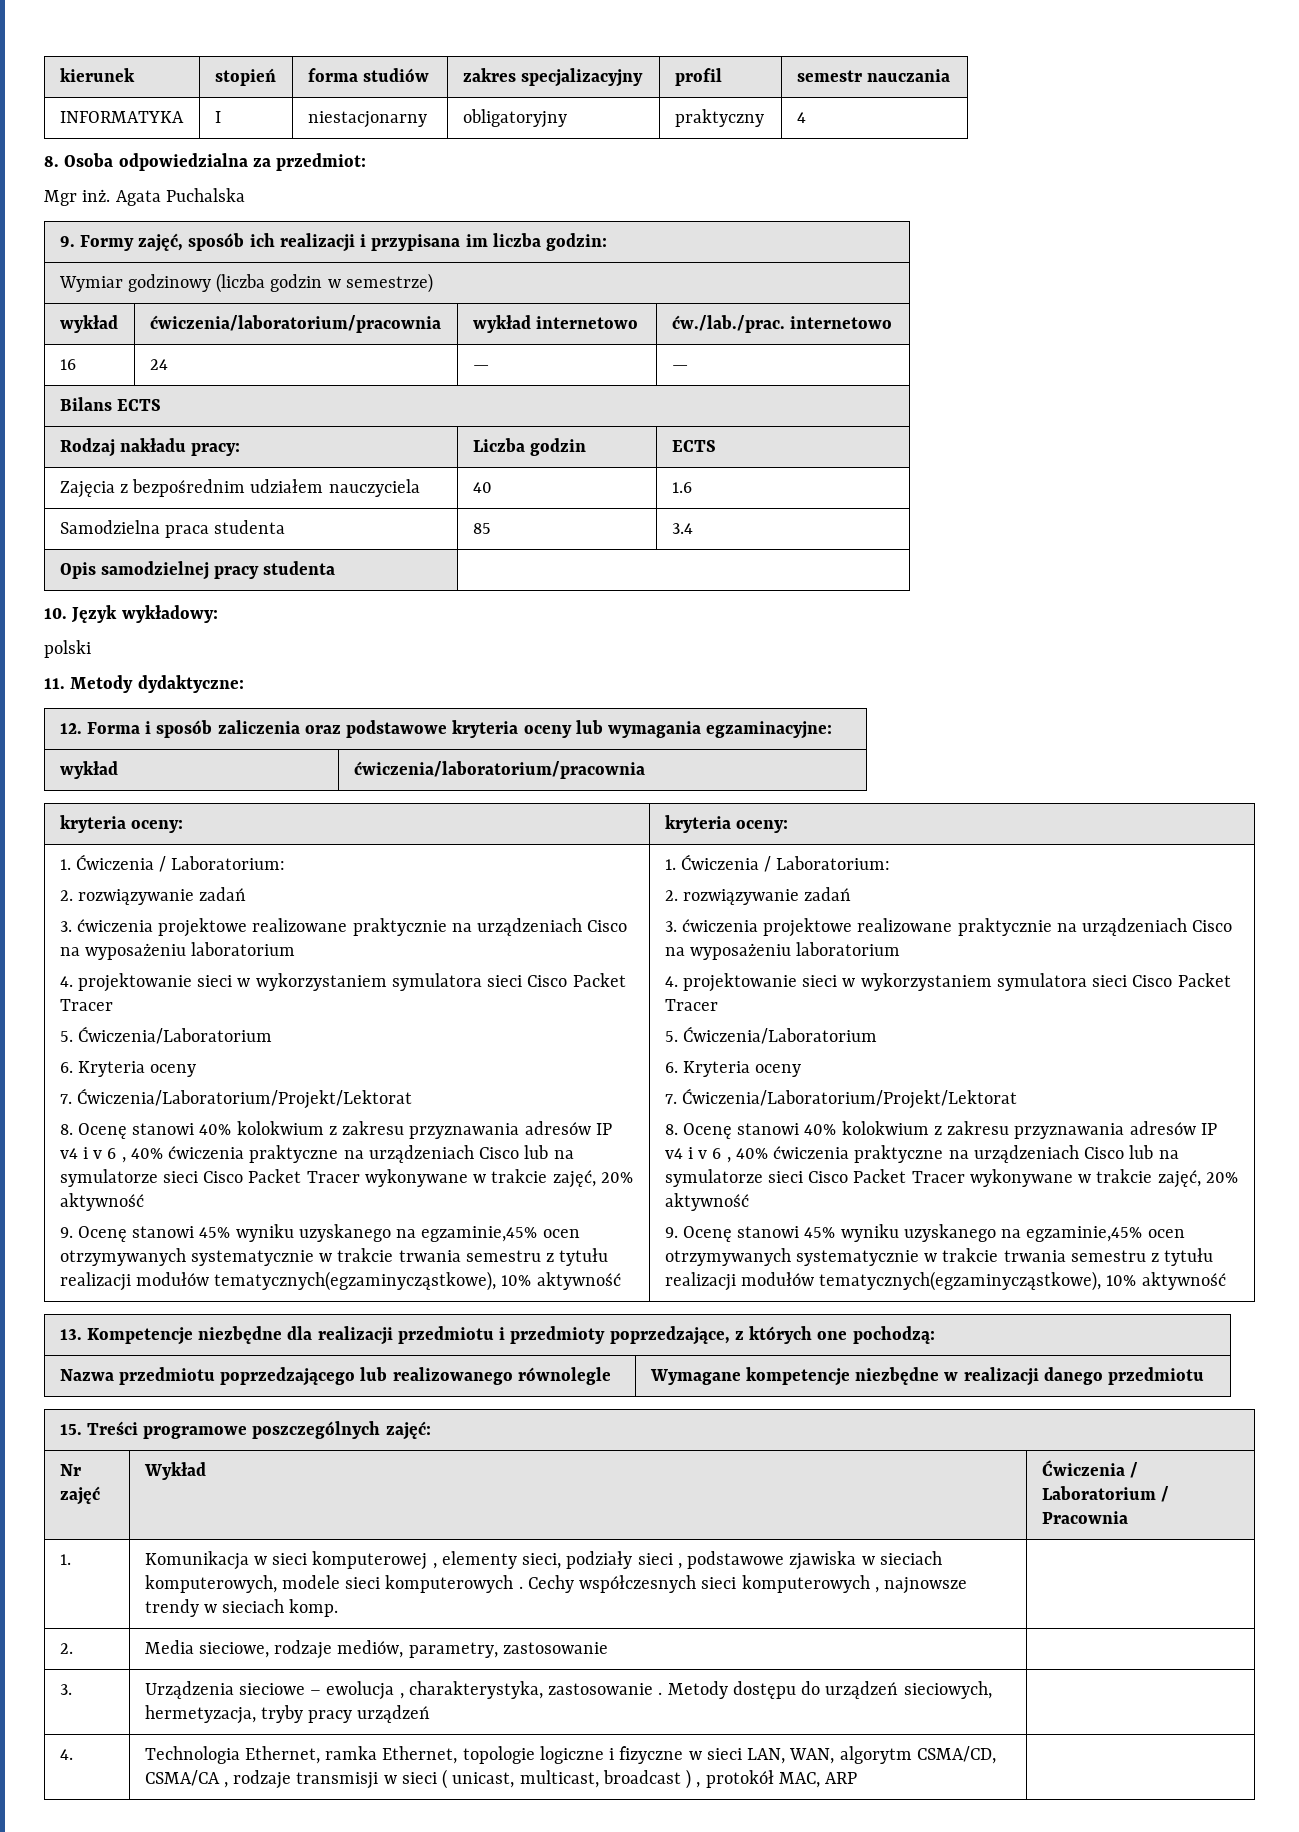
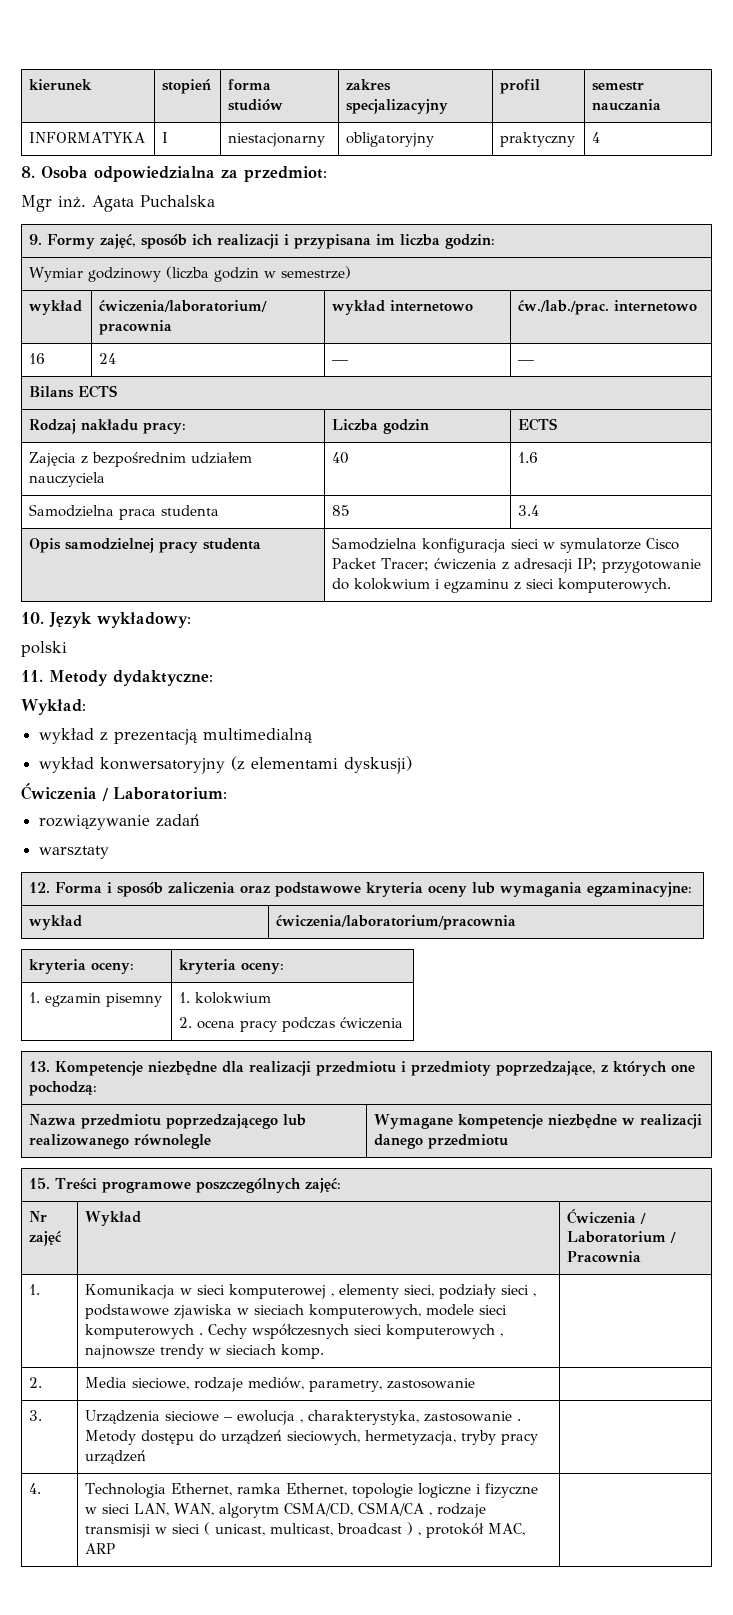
- Opis samodzielnej pracy studenta |
+ Opis samodzielnej pracy studenta | Samodzielna konfiguracja sieci w symulatorze Cisco Packet Tracer; ćwiczenia z adresacji IP; przygotowanie do kolokwium i egzaminu z sieci komputerowych.
+ Wykład:
+ wykład z prezentacją multimedialną
+ wykład konwersatoryjny (z elementami dyskusji)
+ Ćwiczenia / Laboratorium:
+ rozwiązywanie zadań
+ warsztaty
  kryteria oceny: | kryteria oceny:
- 1. Ćwiczenia / Laboratorium:
- 2. rozwiązywanie zadań
- 3. ćwiczenia projektowe realizowane praktycznie na urządzeniach Cisco na wyposażeniu laboratorium
- 4. projektowanie sieci w wykorzystaniem symulatora sieci Cisco Packet Tracer
- 5. Ćwiczenia/Laboratorium
- 6. Kryteria oceny
- 7. Ćwiczenia/Laboratorium/Projekt/Lektorat
- 8. Ocenę stanowi 40% kolokwium z zakresu przyznawania adresów IP v4 i v 6 , 40% ćwiczenia praktyczne na urządzeniach Cisco lub na symulatorze sieci Cisco Packet Tracer wykonywane w trakcie zajęć, 20% aktywność
- 9. Ocenę stanowi 45% wyniku uzyskanego na egzaminie,45% ocen otrzymywanych systematycznie w trakcie trwania semestru z tytułu realizacji modułów tematycznych(egzaminycząstkowe), 10% aktywność | 1. Ćwiczenia / Laboratorium:
- 2. rozwiązywanie zadań
- 3. ćwiczenia projektowe realizowane praktycznie na urządzeniach Cisco na wyposażeniu laboratorium
- 4. projektowanie sieci w wykorzystaniem symulatora sieci Cisco Packet Tracer
- 5. Ćwiczenia/Laboratorium
- 6. Kryteria oceny
- 7. Ćwiczenia/Laboratorium/Projekt/Lektorat
- 8. Ocenę stanowi 40% kolokwium z zakresu przyznawania adresów IP v4 i v 6 , 40% ćwiczenia praktyczne na urządzeniach Cisco lub na symulatorze sieci Cisco Packet Tracer wykonywane w trakcie zajęć, 20% aktywność
- 9. Ocenę stanowi 45% wyniku uzyskanego na egzaminie,45% ocen otrzymywanych systematycznie w trakcie trwania semestru z tytułu realizacji modułów tematycznych(egzaminycząstkowe), 10% aktywność
+ 1. egzamin pisemny | 1. kolokwium
+ 2. ocena pracy podczas ćwiczenia

